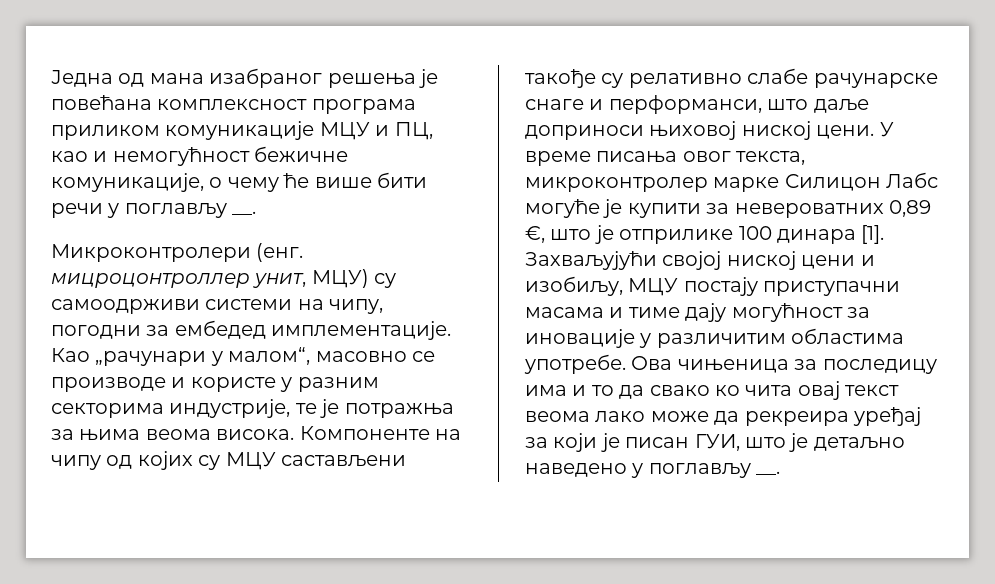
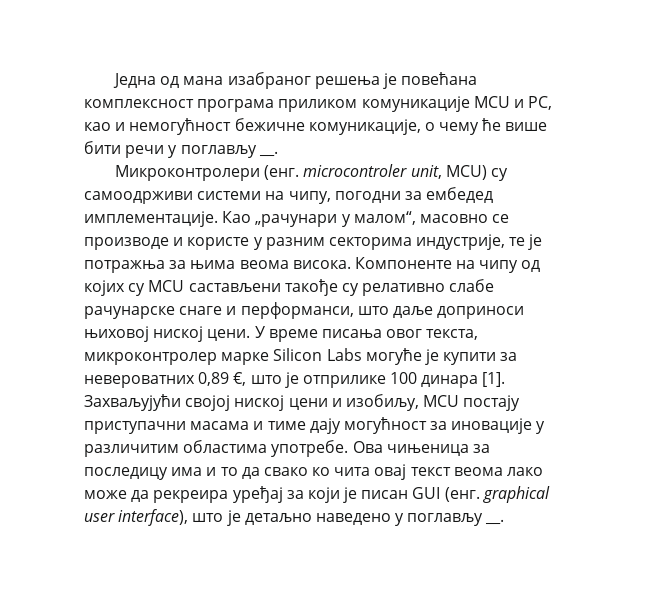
- Једна од мана изабраног решења је повећана комплексност програма приликом комуникације МЦУ и ПЦ, као и немогућност бежичне комуникације, о чему ће више бити речи у поглављу __.
+ Једна од мана изабраног решења је повећана комплексност програма приликом комуникације MCU и PC, као и немогућност бежичне комуникације, о чему ће више бити речи у поглављу __.
- Микроконтролери (енг. мицроцонтроллер унит, МЦУ) су самоодрживи системи на чипу, погодни за ембедед имплементације.
+ Микроконтролери (енг. microcontroler unit, MCU) су самоодрживи системи на чипу, погодни за ембедед имплементације.
- Компоненте на чипу од којих су МЦУ састављени такође су релативно слабе рачунарске снаге и перформанси, што даље доприноси њиховој ниској цени.
+ Компоненте на чипу од којих су MCU састављени такође су релативно слабе рачунарске снаге и перформанси, што даље доприноси њиховој ниској цени.
- У време писања овог текста, микроконтролер марке Силицон Лабс могуће је купити за невероватних 0,89 €, што је отприлике 100 динара [1].
+ У време писања овог текста, микроконтролер марке Silicon Labs могуће је купити за невероватних 0,89 €, што је отприлике 100 динара [1].
- Захваљујући својој ниској цени и изобиљу, МЦУ постају приступачни масама и тиме дају могућност за иновације у различитим областима употребе.
+ Захваљујући својој ниској цени и изобиљу, MCU постају приступачни масама и тиме дају могућност за иновације у различитим областима употребе.
- Ова чињеница за последицу има и то да свако ко чита овај текст веома лако може да рекреира уређај за који је писан ГУИ, што је детаљно наведено у поглављу __.
+ Ова чињеница за последицу има и то да свако ко чита овај текст веома лако може да рекреира уређај за који је писан GUI (енг. graphical user interface), што је детаљно наведено у поглављу __.

